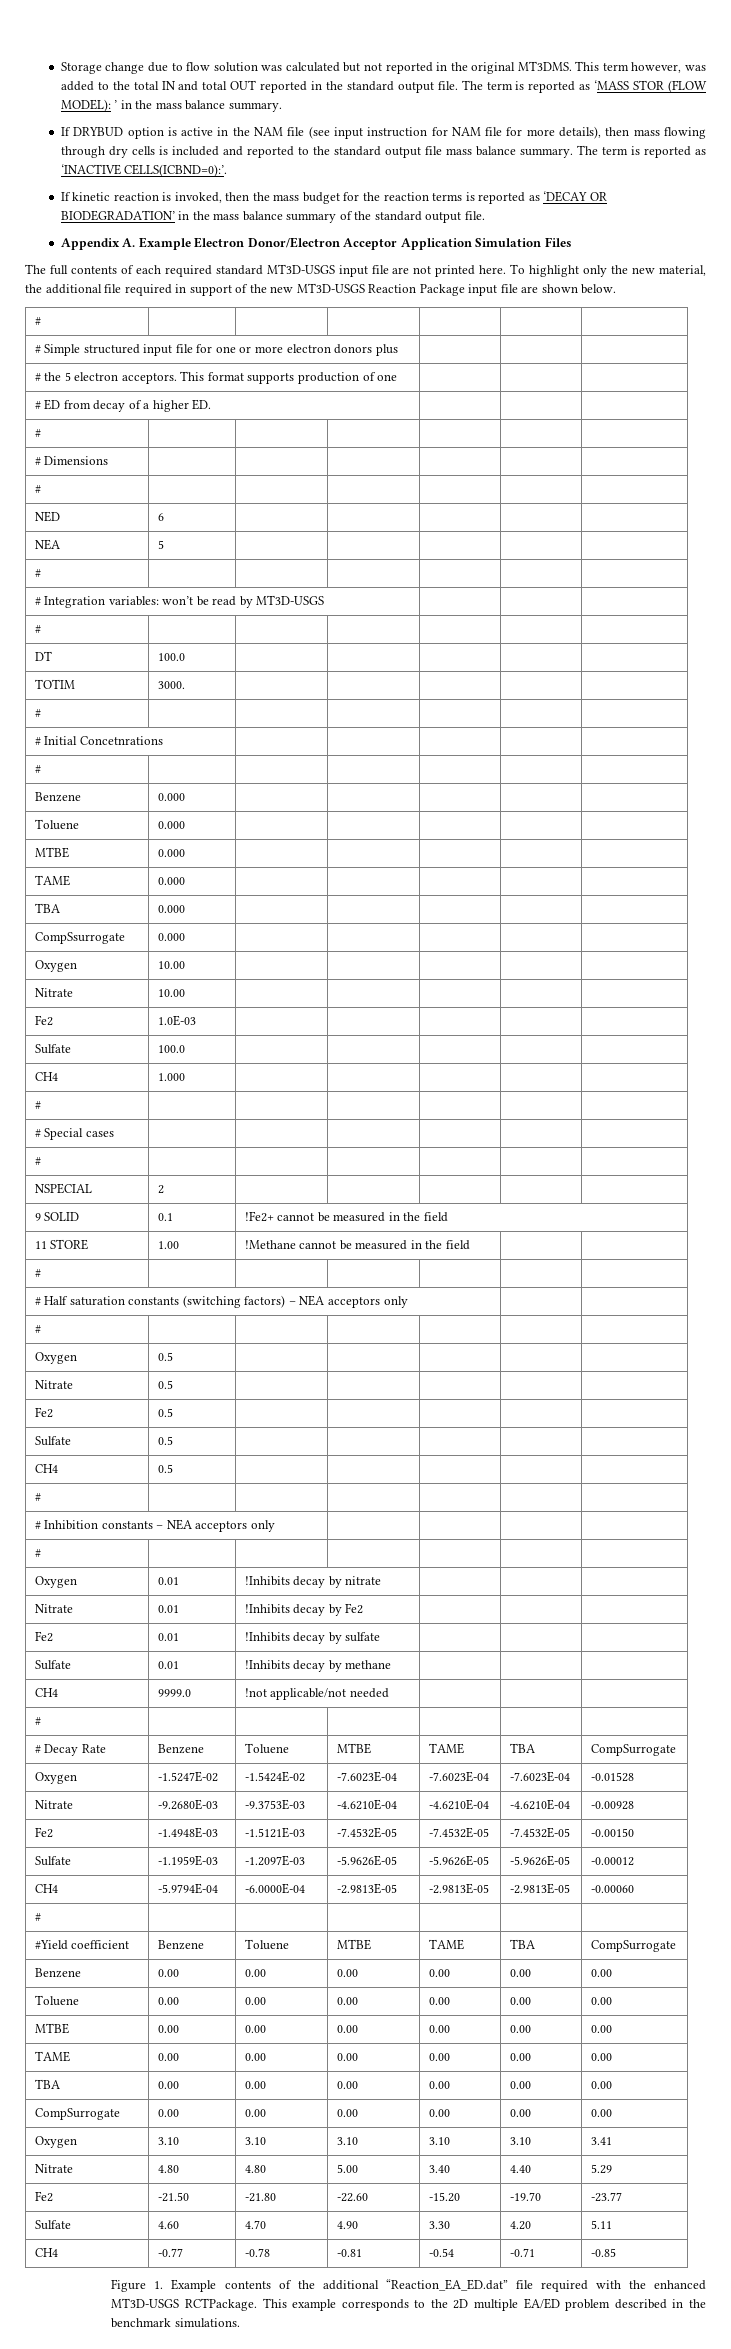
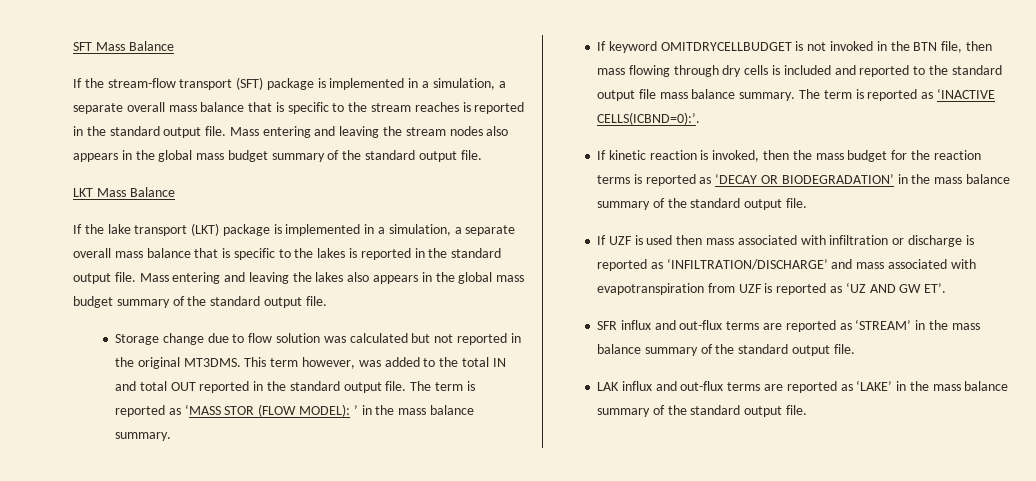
+ SFT Mass Balance
+ If the stream-flow transport (SFT) package is implemented in a simulation, a separate overall mass balance that is specific to the stream reaches is reported in the standard output file. Mass entering and leaving the stream nodes also appears in the global mass budget summary of the standard output file.
+ LKT Mass Balance
+ If the lake transport (LKT) package is implemented in a simulation, a separate overall mass balance that is specific to the lakes is reported in the standard output file. Mass entering and leaving the lakes also appears in the global mass budget summary of the standard output file.
- If DRYBUD option is active in the NAM file (see input instruction for NAM file for more details), then mass flowing through dry cells is included and reported to the standard output file mass balance summary.
+ If keyword OMITDRYCELLBUDGET is not invoked in the BTN file, then mass flowing through dry cells is included and reported to the standard output file mass balance summary.
- Appendix A. Example Electron Donor/Electron Acceptor Application Simulation Files
- The full contents of each required standard MT3D-USGS input file are not printed here. To highlight only the new material, the additional file required in support of the new MT3D-USGS Reaction Package input file are shown below.
- # | | | | | |
- # Simple structured input file for one or more electron donors plus | | |
- # the 5 electron acceptors. This format supports production of one | | |
- # ED from decay of a higher ED. | | |
- # | | | | | |
- # Dimensions | | | | | |
- # | | | | | |
- NED | 6 | | | | |
- NEA | 5 | | | | |
- # | | | | | |
- # Integration variables: won’t be read by MT3D-USGS | | |
- # | | | | | |
- DT | 100.0 | | | | |
- TOTIM | 3000. | | | | |
- # | | | | | |
- # Initial Concetnrations | | | | |
- # | | | | | |
- Benzene | 0.000 | | | | |
- Toluene | 0.000 | | | | |
- MTBE | 0.000 | | | | |
- TAME | 0.000 | | | | |
- TBA | 0.000 | | | | |
- CompSsurrogate | 0.000 | | | | |
- Oxygen | 10.00 | | | | |
- Nitrate | 10.00 | | | | |
- Fe2 | 1.0E-03 | | | | |
- Sulfate | 100.0 | | | | |
- CH4 | 1.000 | | | | |
- # | | | | | |
- # Special cases | | | | | |
- # | | | | | |
- NSPECIAL | 2 | | | | |
- 9 SOLID | 0.1 | !Fe2+ cannot be measured in the field
- 11 STORE | 1.00 | !Methane cannot be measured in the field | |
- # | | | | | |
- # Half saturation constants (switching factors) – NEA acceptors only | |
- # | | | | | |
- Oxygen | 0.5 | | | | |
- Nitrate | 0.5 | | | | |
- Fe2 | 0.5 | | | | |
- Sulfate | 0.5 | | | | |
- CH4 | 0.5 | | | | |
- # | | | | | |
- # Inhibition constants – NEA acceptors only | | | |
- # | | | | | |
- Oxygen | 0.01 | !Inhibits decay by nitrate | | |
- Nitrate | 0.01 | !Inhibits decay by Fe2 | | |
- Fe2 | 0.01 | !Inhibits decay by sulfate | | |
- Sulfate | 0.01 | !Inhibits decay by methane | | |
- CH4 | 9999.0 | !not applicable/not needed | | |
- # | | | | | |
- # Decay Rate | Benzene | Toluene | MTBE | TAME | TBA | CompSurrogate
- Oxygen | -1.5247E-02 | -1.5424E-02 | -7.6023E-04 | -7.6023E-04 | -7.6023E-04 | -0.01528
- Nitrate | -9.2680E-03 | -9.3753E-03 | -4.6210E-04 | -4.6210E-04 | -4.6210E-04 | -0.00928
- Fe2 | -1.4948E-03 | -1.5121E-03 | -7.4532E-05 | -7.4532E-05 | -7.4532E-05 | -0.00150
- Sulfate | -1.1959E-03 | -1.2097E-03 | -5.9626E-05 | -5.9626E-05 | -5.9626E-05 | -0.00012
- CH4 | -5.9794E-04 | -6.0000E-04 | -2.9813E-05 | -2.9813E-05 | -2.9813E-05 | -0.00060
- # | | | | | |
- #Yield coefficient | Benzene | Toluene | MTBE | TAME | TBA | CompSurrogate
- Benzene | 0.00 | 0.00 | 0.00 | 0.00 | 0.00 | 0.00
- Toluene | 0.00 | 0.00 | 0.00 | 0.00 | 0.00 | 0.00
- MTBE | 0.00 | 0.00 | 0.00 | 0.00 | 0.00 | 0.00
- TAME | 0.00 | 0.00 | 0.00 | 0.00 | 0.00 | 0.00
- TBA | 0.00 | 0.00 | 0.00 | 0.00 | 0.00 | 0.00
- CompSurrogate | 0.00 | 0.00 | 0.00 | 0.00 | 0.00 | 0.00
- Oxygen | 3.10 | 3.10 | 3.10 | 3.10 | 3.10 | 3.41
- Nitrate | 4.80 | 4.80 | 5.00 | 3.40 | 4.40 | 5.29
- Fe2 | -21.50 | -21.80 | -22.60 | -15.20 | -19.70 | -23.77
- Sulfate | 4.60 | 4.70 | 4.90 | 3.30 | 4.20 | 5.11
- CH4 | -0.77 | -0.78 | -0.81 | -0.54 | -0.71 | -0.85
- Figure 1. Example contents of the additional “Reaction_EA_ED.dat” file required with the enhanced MT3D-USGS RCTPackage. This example corresponds to the 2D multiple EA/ED problem described in the benchmark simulations.
+ If UZF is used then mass associated with infiltration or discharge is reported as ‘INFILTRATION/DISCHARGE’ and mass associated with evapotranspiration from UZF is reported as ‘UZ AND GW ET’.
+ SFR influx and out-flux terms are reported as ‘STREAM’ in the mass balance summary of the standard output file.
+ LAK influx and out-flux terms are reported as ‘LAKE’ in the mass balance summary of the standard output file.

